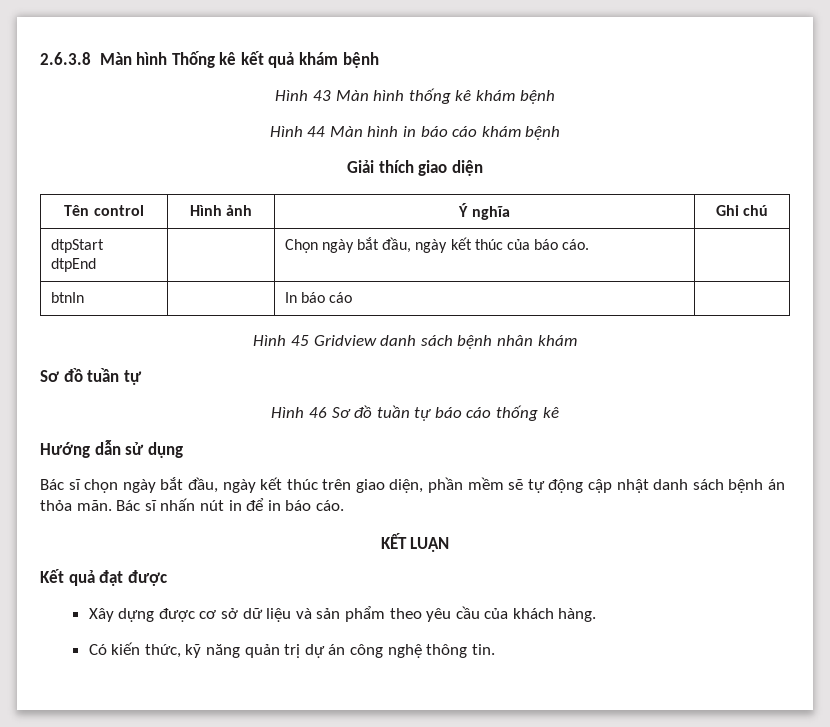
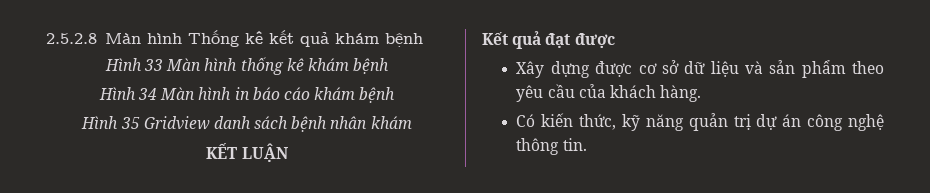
- 2.6.3.8 Màn hình Thống kê kết quả khám bệnh
+ 2.5.2.8 Màn hình Thống kê kết quả khám bệnh
- Hình 43 Màn hình thống kê khám bệnh
+ Hình 33 Màn hình thống kê khám bệnh
- Hình 44 Màn hình in báo cáo khám bệnh
+ Hình 34 Màn hình in báo cáo khám bệnh
- Giải thích giao diện
- Tên control | Hình ảnh | Ý nghĩa | Ghi chú
- dtpStart
- dtpEnd | | Chọn ngày bắt đầu, ngày kết thúc của báo cáo. |
- btnIn | | In báo cáo |
- Hình 45 Gridview danh sách bệnh nhân khám
- Sơ đồ tuần tự
- Hình 46 Sơ đồ tuần tự báo cáo thống kê
- Hướng dẫn sử dụng
- Bác sĩ chọn ngày bắt đầu, ngày kết thúc trên giao diện, phần mềm sẽ tự động cập nhật danh sách bệnh án thỏa mãn. Bác sĩ nhấn nút in để in báo cáo.
+ Hình 35 Gridview danh sách bệnh nhân khám

